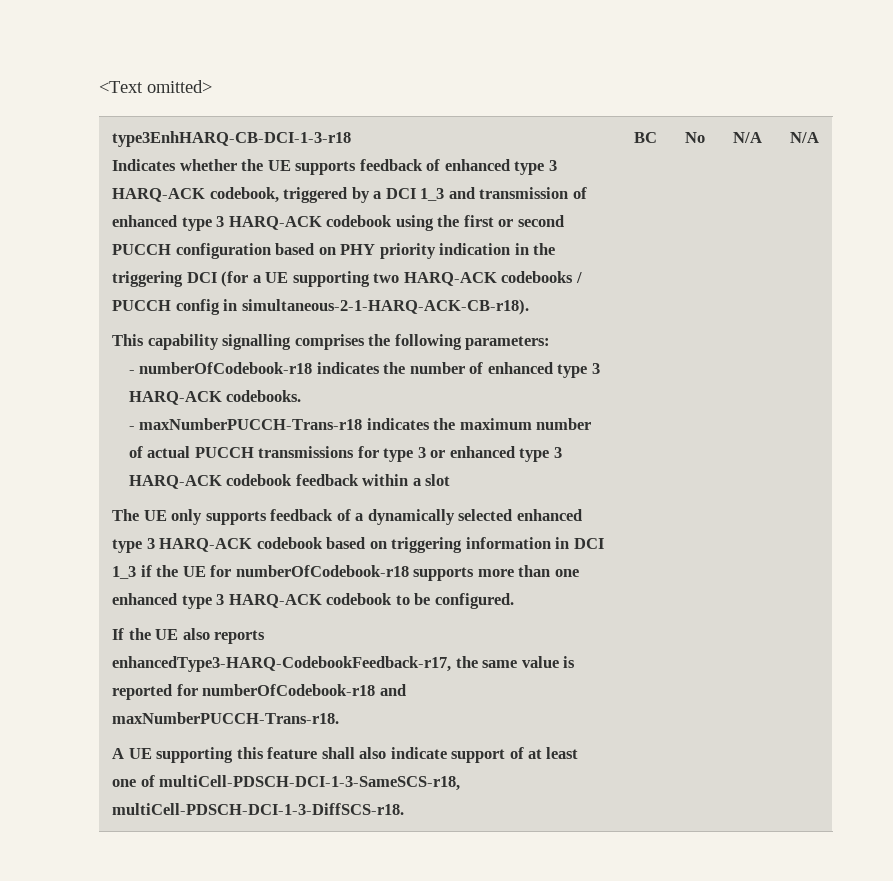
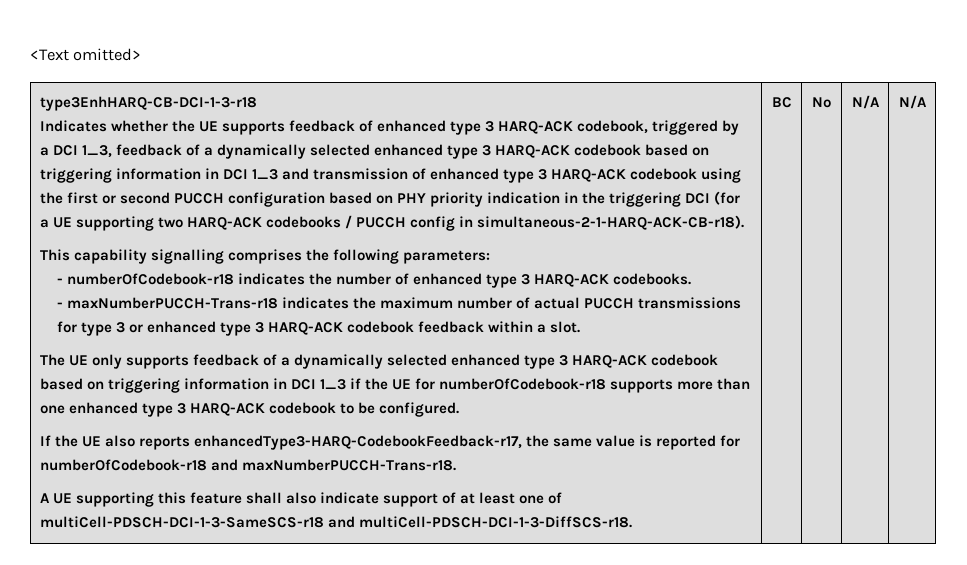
- Indicates whether the UE supports feedback of enhanced type 3 HARQ-ACK codebook, triggered by a DCI 1_3 and transmission of enhanced type 3 HARQ-ACK codebook using the first or second PUCCH configuration based on PHY priority indication in the triggering DCI (for a UE supporting two HARQ-ACK codebooks / PUCCH config in simultaneous-2-1-HARQ-ACK-CB-r18).
+ Indicates whether the UE supports feedback of enhanced type 3 HARQ-ACK codebook, triggered by a DCI 1_3, feedback of a dynamically selected enhanced type 3 HARQ-ACK codebook based on triggering information in DCI 1_3 and transmission of enhanced type 3 HARQ-ACK codebook using the first or second PUCCH configuration based on PHY priority indication in the triggering DCI (for a UE supporting two HARQ-ACK codebooks / PUCCH config in simultaneous-2-1-HARQ-ACK-CB-r18).
- - maxNumberPUCCH-Trans-r18 indicates the maximum number of actual PUCCH transmissions for type 3 or enhanced type 3 HARQ-ACK codebook feedback within a slot
+ - maxNumberPUCCH-Trans-r18 indicates the maximum number of actual PUCCH transmissions for type 3 or enhanced type 3 HARQ-ACK codebook feedback within a slot.
- A UE supporting this feature shall also indicate support of at least one of multiCell-PDSCH-DCI-1-3-SameSCS-r18, multiCell-PDSCH-DCI-1-3-DiffSCS-r18.
+ A UE supporting this feature shall also indicate support of at least one of multiCell-PDSCH-DCI-1-3-SameSCS-r18 and multiCell-PDSCH-DCI-1-3-DiffSCS-r18.

